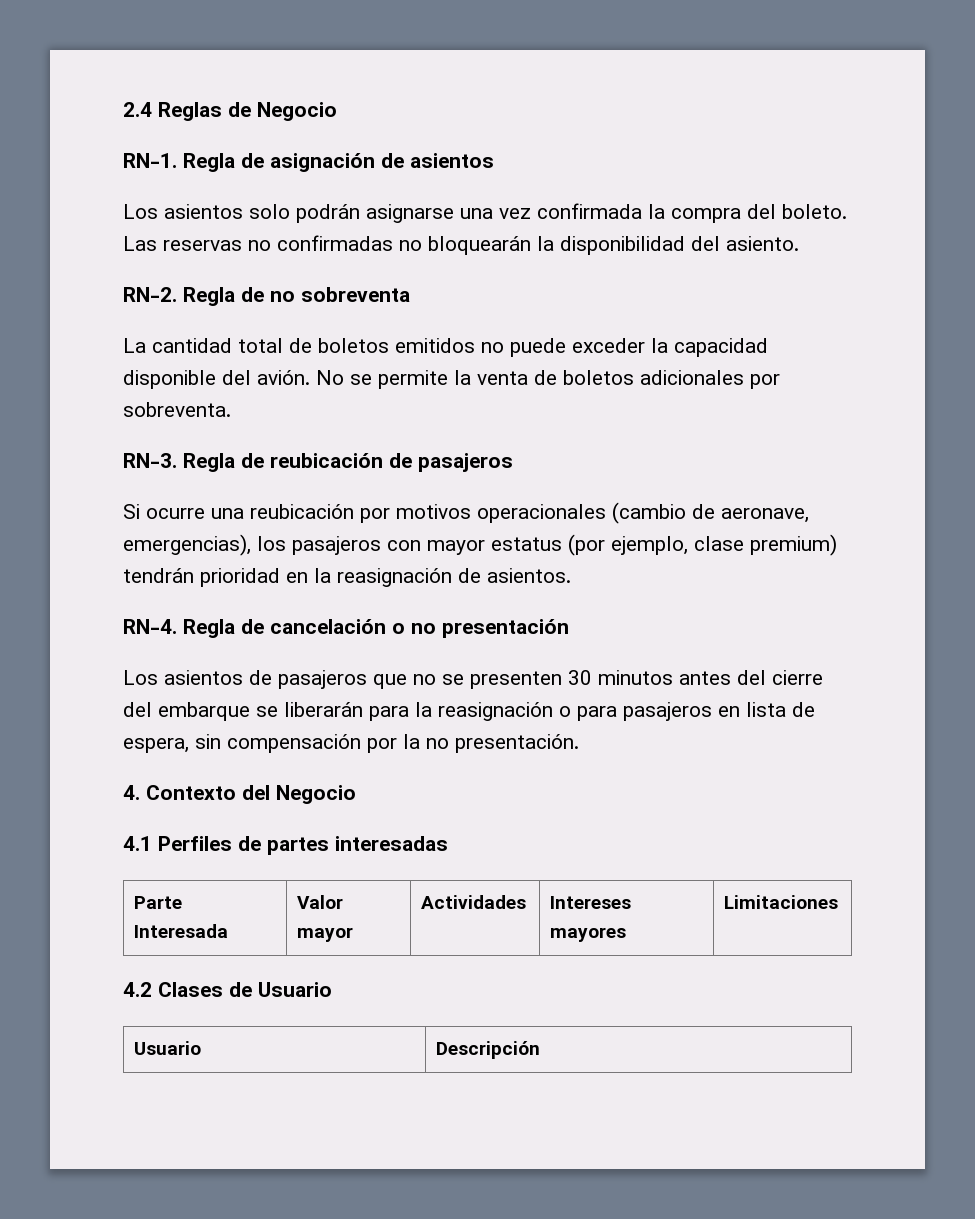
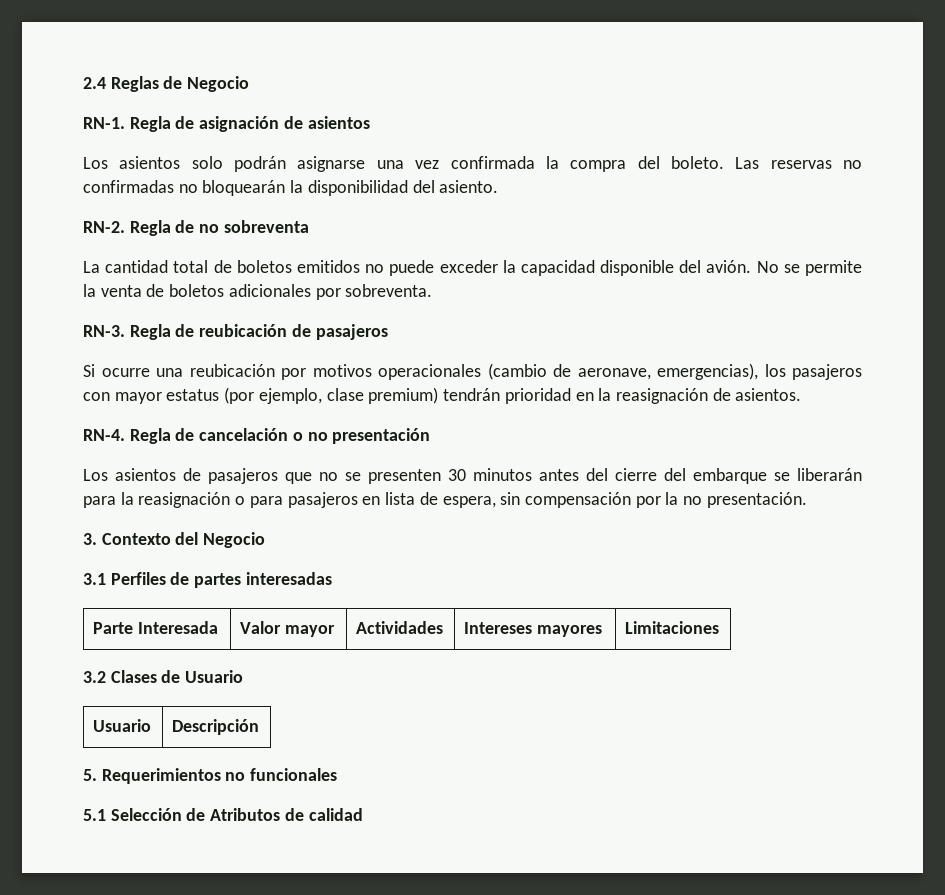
- 4. Contexto del Negocio
+ 3. Contexto del Negocio
- 4.1 Perfiles de partes interesadas
+ 3.1 Perfiles de partes interesadas
- 4.2 Clases de Usuario
+ 3.2 Clases de Usuario
+ 5. Requerimientos no funcionales
+ 5.1 Selección de Atributos de calidad

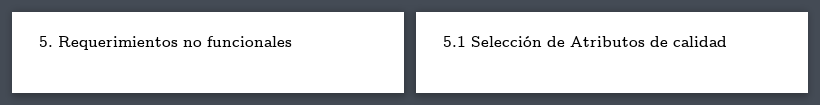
- 2.4 Reglas de Negocio
- RN-1. Regla de asignación de asientos
- Los asientos solo podrán asignarse una vez confirmada la compra del boleto. Las reservas no confirmadas no bloquearán la disponibilidad del asiento.
- RN-2. Regla de no sobreventa
- La cantidad total de boletos emitidos no puede exceder la capacidad disponible del avión. No se permite la venta de boletos adicionales por sobreventa.
- RN-3. Regla de reubicación de pasajeros
- Si ocurre una reubicación por motivos operacionales (cambio de aeronave, emergencias), los pasajeros con mayor estatus (por ejemplo, clase premium) tendrán prioridad en la reasignación de asientos.
- RN-4. Regla de cancelación o no presentación
- Los asientos de pasajeros que no se presenten 30 minutos antes del cierre del embarque se liberarán para la reasignación o para pasajeros en lista de espera, sin compensación por la no presentación.
- 3. Contexto del Negocio
- 3.1 Perfiles de partes interesadas
- Parte Interesada | Valor mayor | Actividades | Intereses mayores | Limitaciones
- 3.2 Clases de Usuario
- Usuario | Descripción

